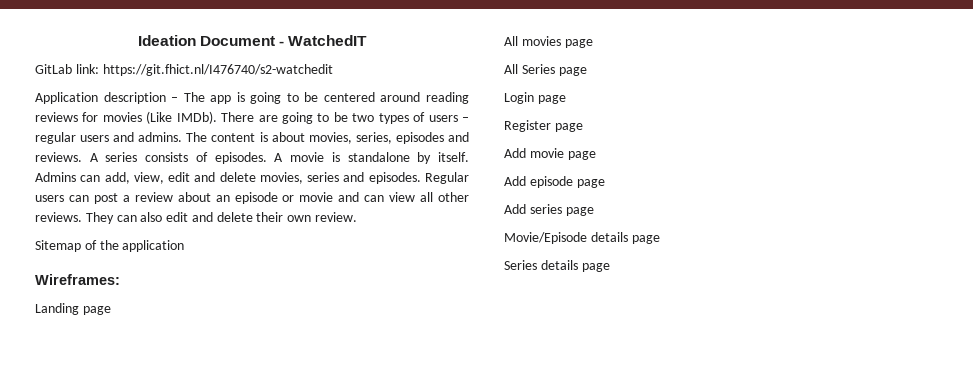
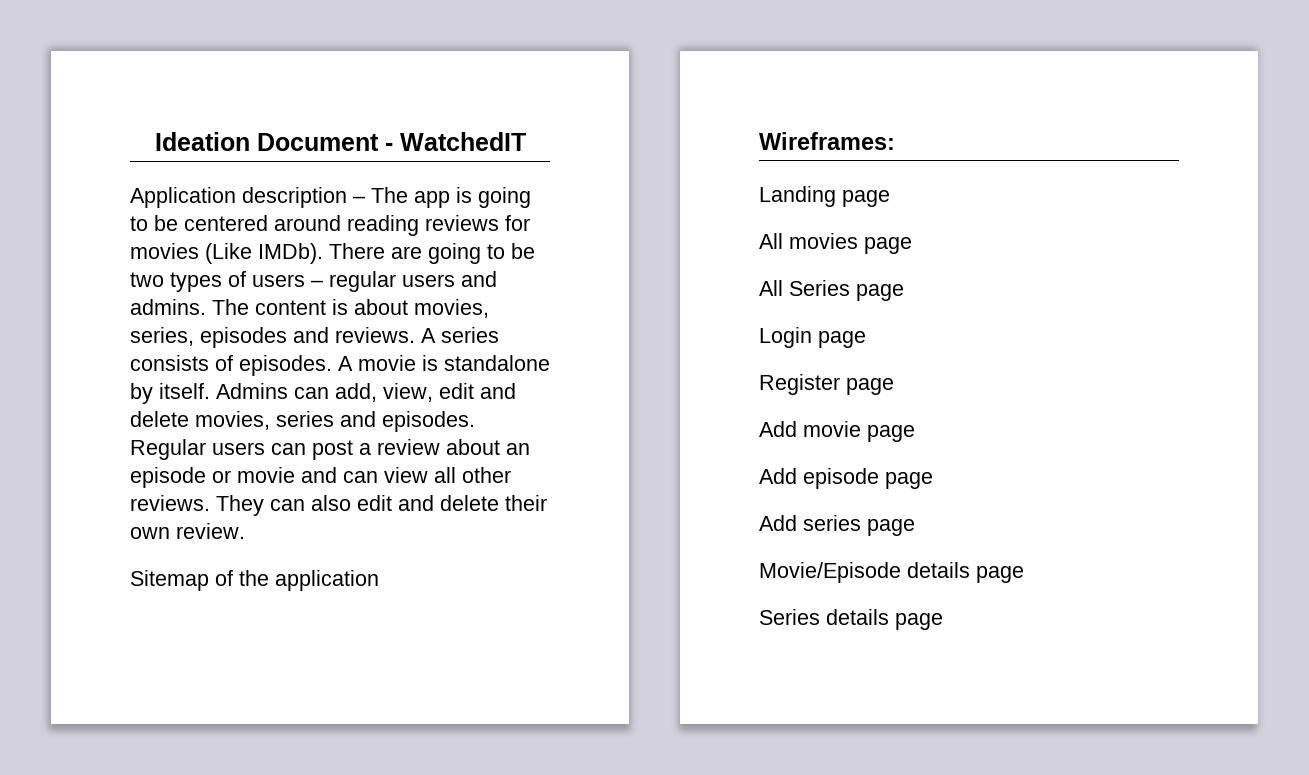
- GitLab link: https://git.fhict.nl/I476740/s2-watchedit

